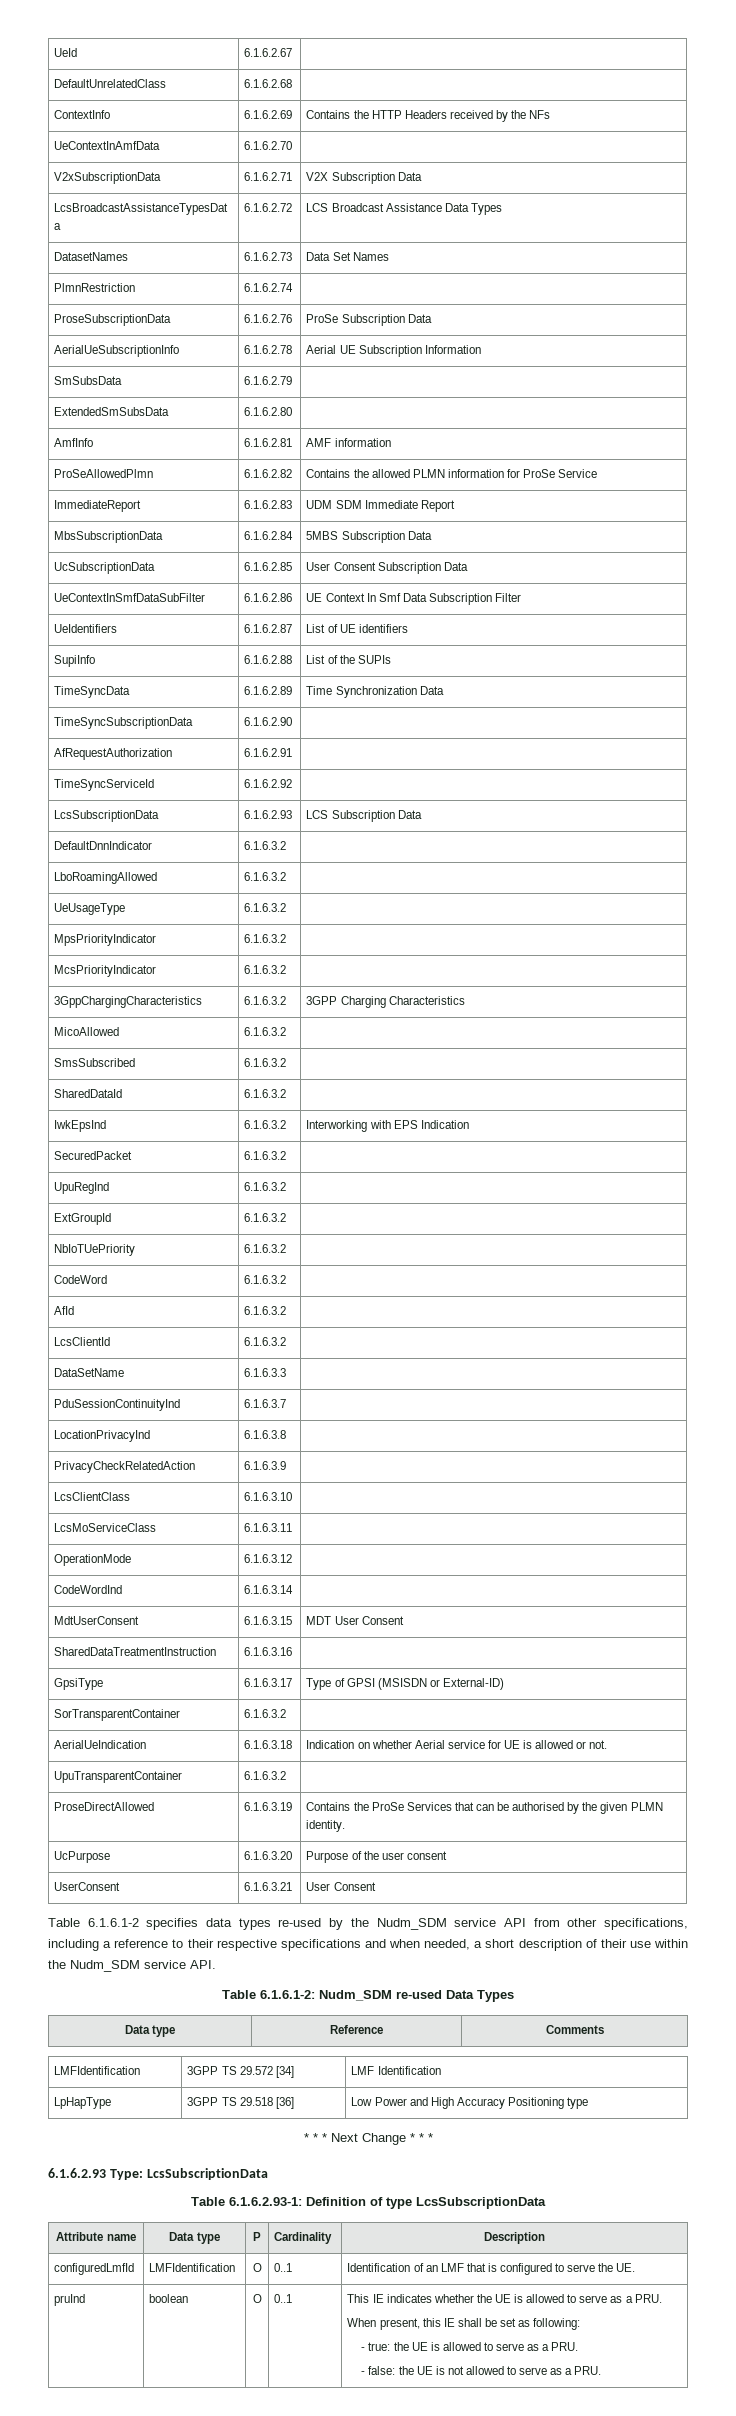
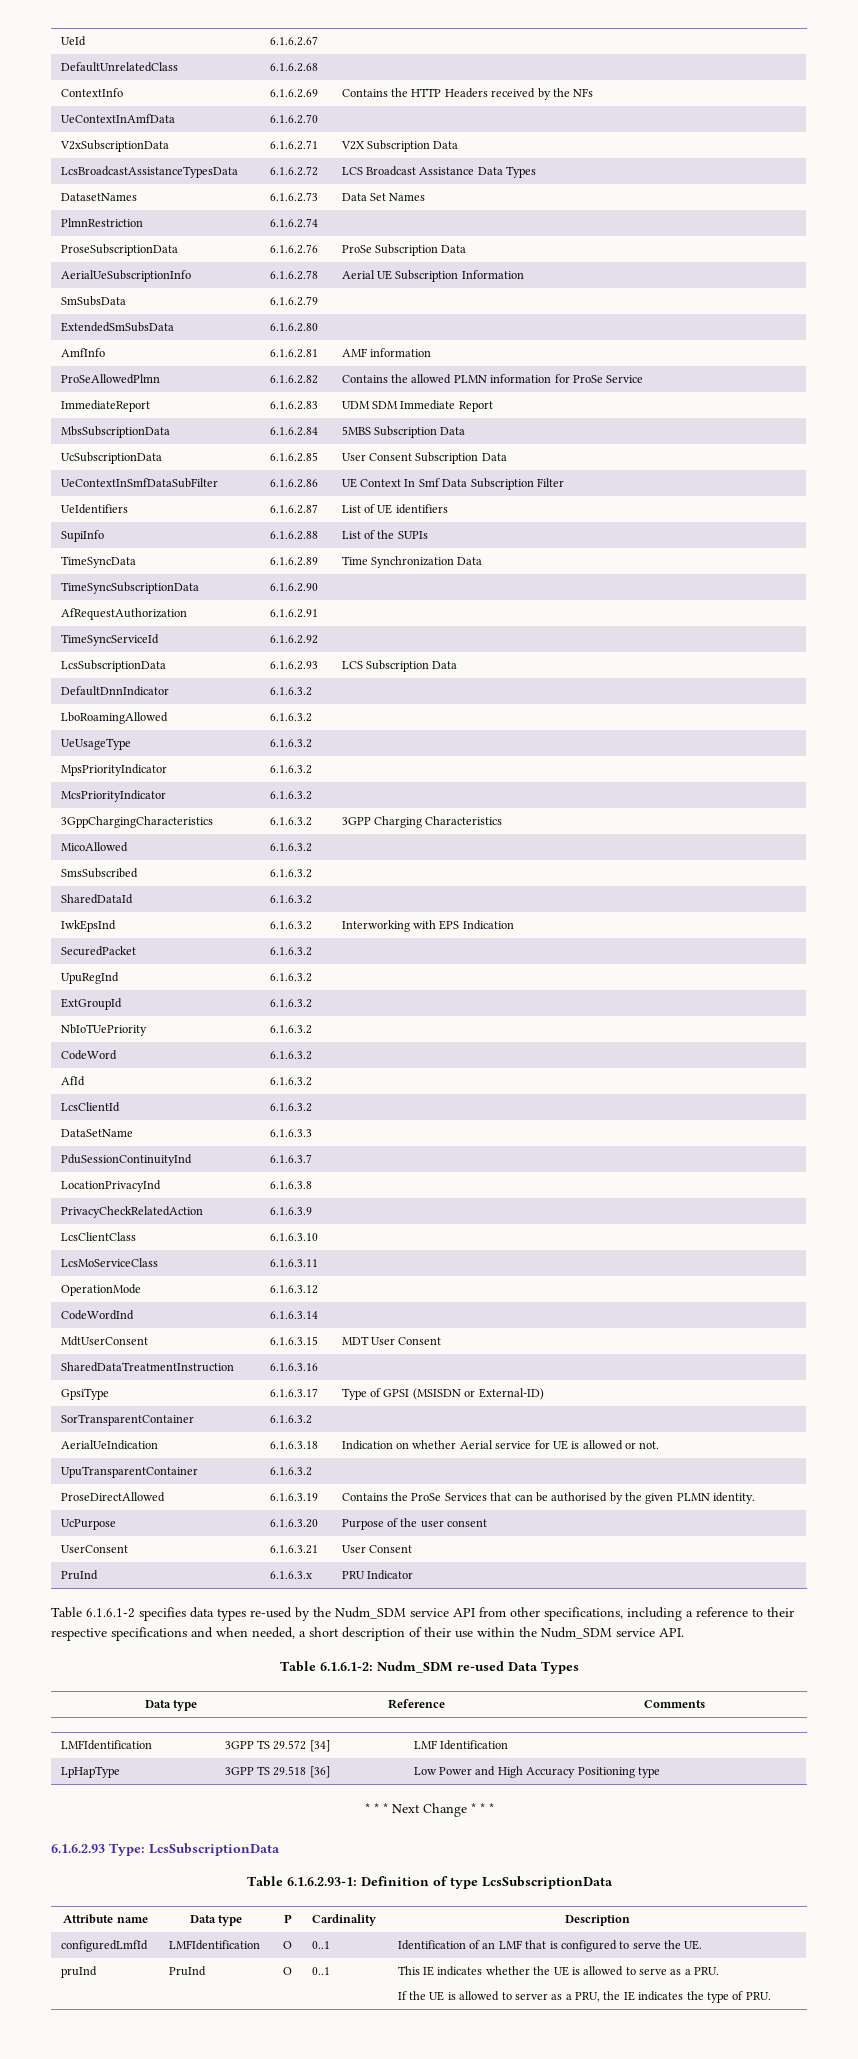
+ PruInd | 6.1.6.3.x | PRU Indicator
- pruInd | boolean
+ pruInd | PruInd
- When present, this IE shall be set as following:
- - true: the UE is allowed to serve as a PRU.
- - false: the UE is not allowed to serve as a PRU.
+ If the UE is allowed to server as a PRU, the IE indicates the type of PRU.

